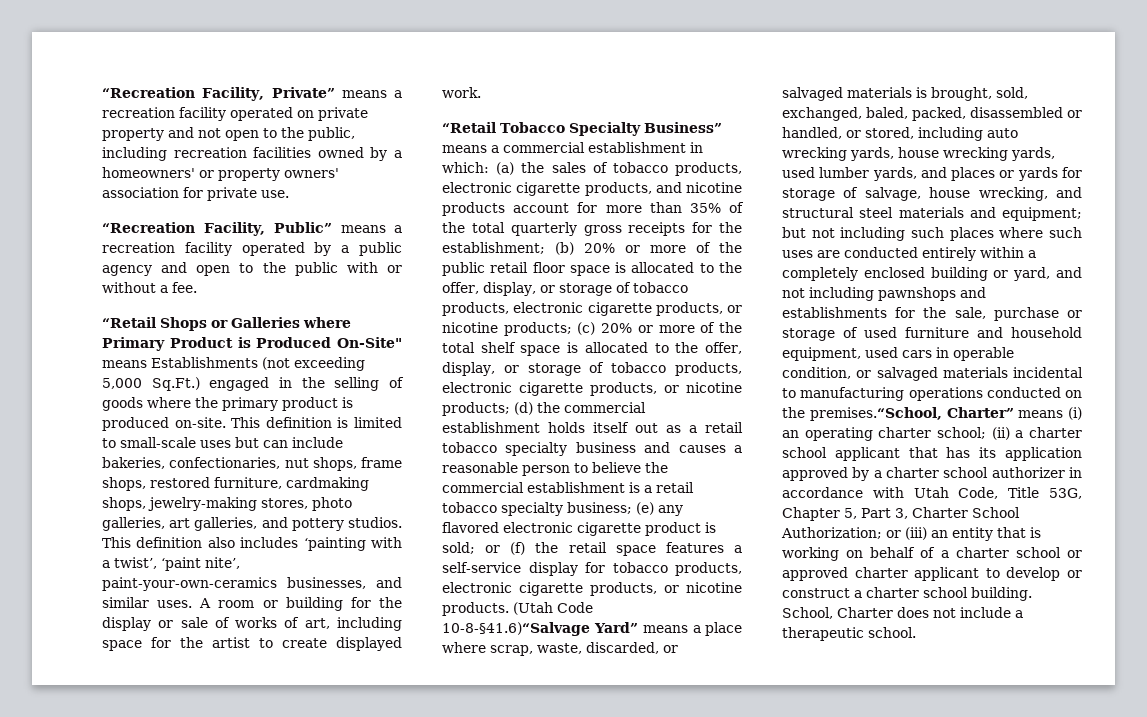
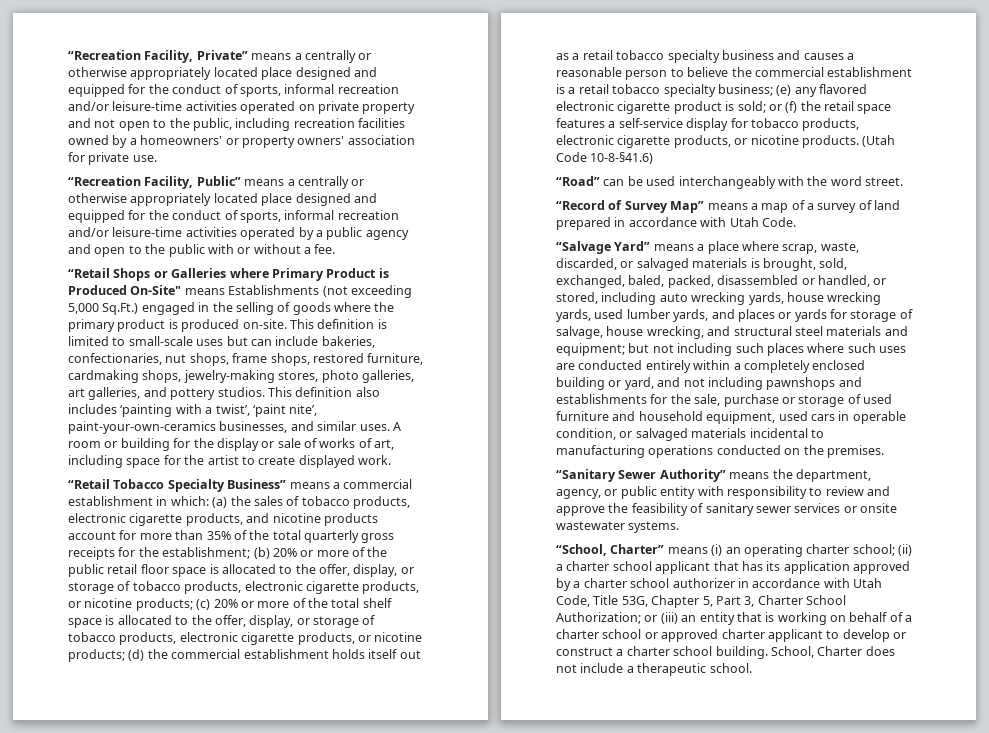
- “Recreation Facility, Private” means a recreation facility operated on private property and not open to the public, including recreation facilities owned by a homeowners' or property owners' association for private use.
+ “Recreation Facility, Private” means a centrally or otherwise appropriately located place designed and equipped for the conduct of sports, informal recreation and/or leisure-time activities operated on private property and not open to the public, including recreation facilities owned by a homeowners' or property owners' association for private use.
- “Recreation Facility, Public” means a recreation facility operated by a public agency and open to the public with or without a fee.
+ “Recreation Facility, Public” means a centrally or otherwise appropriately located place designed and equipped for the conduct of sports, informal recreation and/or leisure-time activities operated by a public agency and open to the public with or without a fee.
- (Utah Code 10-8-§41.6)“Salvage Yard” means a place where scrap, waste, discarded, or salvaged materials is brought, sold, exchanged, baled, packed, disassembled or handled, or stored, including auto wrecking yards, house wrecking yards, used lumber yards, and places or yards for storage of salvage, house wrecking, and structural steel materials and equipment;
+ (Utah Code 10-8-§41.6)
+ “Road” can be used interchangeably with the word street.
+ “Record of Survey Map” means a map of a survey of land prepared in accordance with Utah Code.
+ “Salvage Yard” means a place where scrap, waste, discarded, or salvaged materials is brought, sold, exchanged, baled, packed, disassembled or handled, or stored, including auto wrecking yards, house wrecking yards, used lumber yards, and places or yards for storage of salvage, house wrecking, and structural steel materials and equipment;
- but not including such places where such uses are conducted entirely within a completely enclosed building or yard, and not including pawnshops and establishments for the sale, purchase or storage of used furniture and household equipment, used cars in operable condition, or salvaged materials incidental to manufacturing operations conducted on the premises.“School, Charter” means (i) an operating charter school;
+ but not including such places where such uses are conducted entirely within a completely enclosed building or yard, and not including pawnshops and establishments for the sale, purchase or storage of used furniture and household equipment, used cars in operable condition, or salvaged materials incidental to manufacturing operations conducted on the premises.
+ “Sanitary Sewer Authority” means the department, agency, or public entity with responsibility to review and approve the feasibility of sanitary sewer services or onsite wastewater systems.
+ “School, Charter” means (i) an operating charter school;

